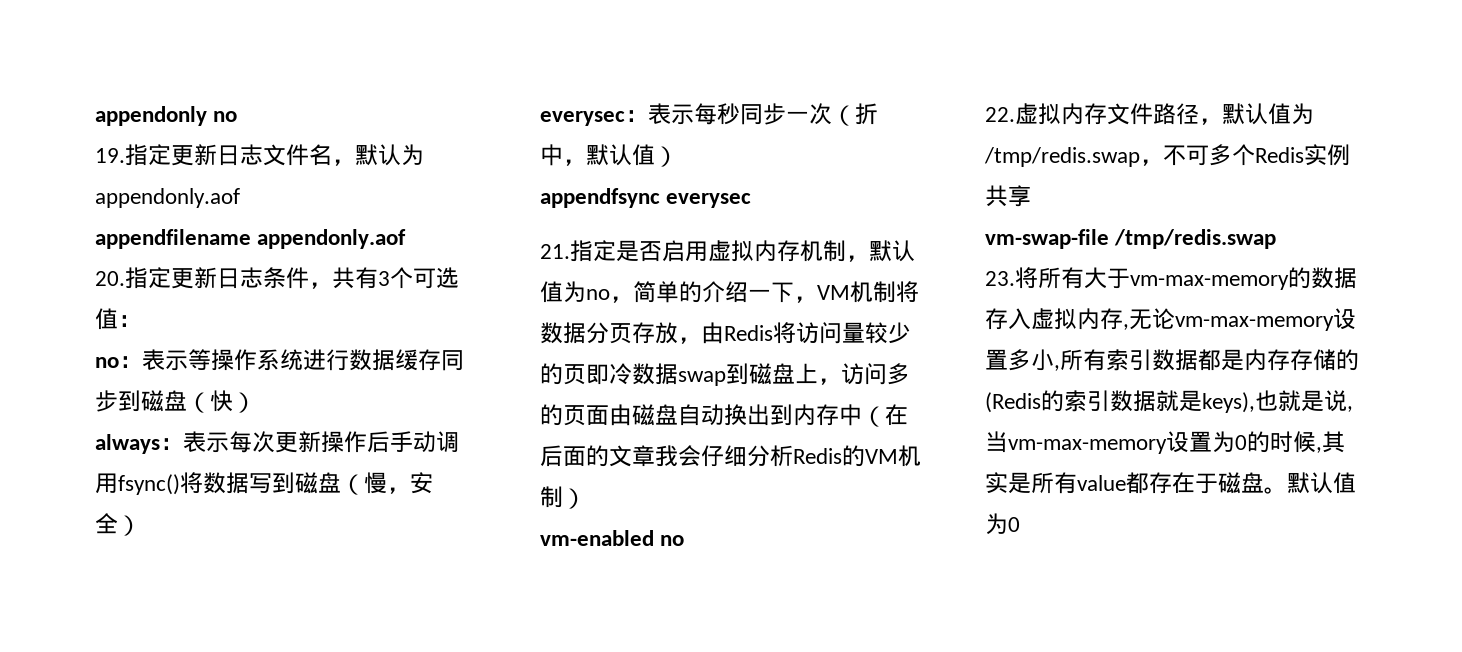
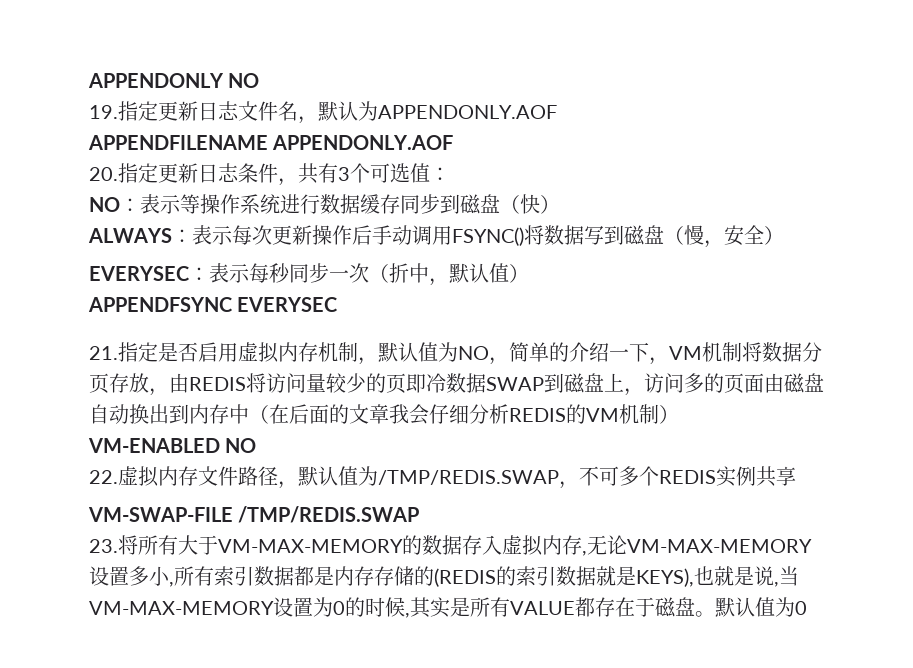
- appendonly no
+ APPENDONLY NO
- 19.指定更新日志文件名，默认为appendonly.aof
- appendfilename appendonly.aof
+ 19.指定更新日志文件名，默认为APPENDONLY.AOF
+ APPENDFILENAME APPENDONLY.AOF
- no：表示等操作系统进行数据缓存同步到磁盘（快）
+ NO：表示等操作系统进行数据缓存同步到磁盘（快）
- always：表示每次更新操作后手动调用fsync()将数据写到磁盘（慢，安全）
+ ALWAYS：表示每次更新操作后手动调用FSYNC()将数据写到磁盘（慢，安全）
- everysec：表示每秒同步一次（折中，默认值）
+ EVERYSEC：表示每秒同步一次（折中，默认值）
- appendfsync everysec
+ APPENDFSYNC EVERYSEC
- 21.指定是否启用虚拟内存机制，默认值为no，简单的介绍一下，VM机制将数据分页存放，由Redis将访问量较少的页即冷数据swap到磁盘上，访问多的页面由磁盘自动换出到内存中（在后面的文章我会仔细分析Redis的VM机制）
+ 21.指定是否启用虚拟内存机制，默认值为NO，简单的介绍一下，VM机制将数据分页存放，由REDIS将访问量较少的页即冷数据SWAP到磁盘上，访问多的页面由磁盘自动换出到内存中（在后面的文章我会仔细分析REDIS的VM机制）
- vm-enabled no
+ VM-ENABLED NO
- 22.虚拟内存文件路径，默认值为/tmp/redis.swap，不可多个Redis实例共享
+ 22.虚拟内存文件路径，默认值为/TMP/REDIS.SWAP，不可多个REDIS实例共享
- vm-swap-file /tmp/redis.swap
+ VM-SWAP-FILE /TMP/REDIS.SWAP
- 23.将所有大于vm-max-memory的数据存入虚拟内存,无论vm-max-memory设置多小,所有索引数据都是内存存储的(Redis的索引数据就是keys),也就是说,当vm-max-memory设置为0的时候,其实是所有value都存在于磁盘。
+ 23.将所有大于VM-MAX-MEMORY的数据存入虚拟内存,无论VM-MAX-MEMORY设置多小,所有索引数据都是内存存储的(REDIS的索引数据就是KEYS),也就是说,当VM-MAX-MEMORY设置为0的时候,其实是所有VALUE都存在于磁盘。

